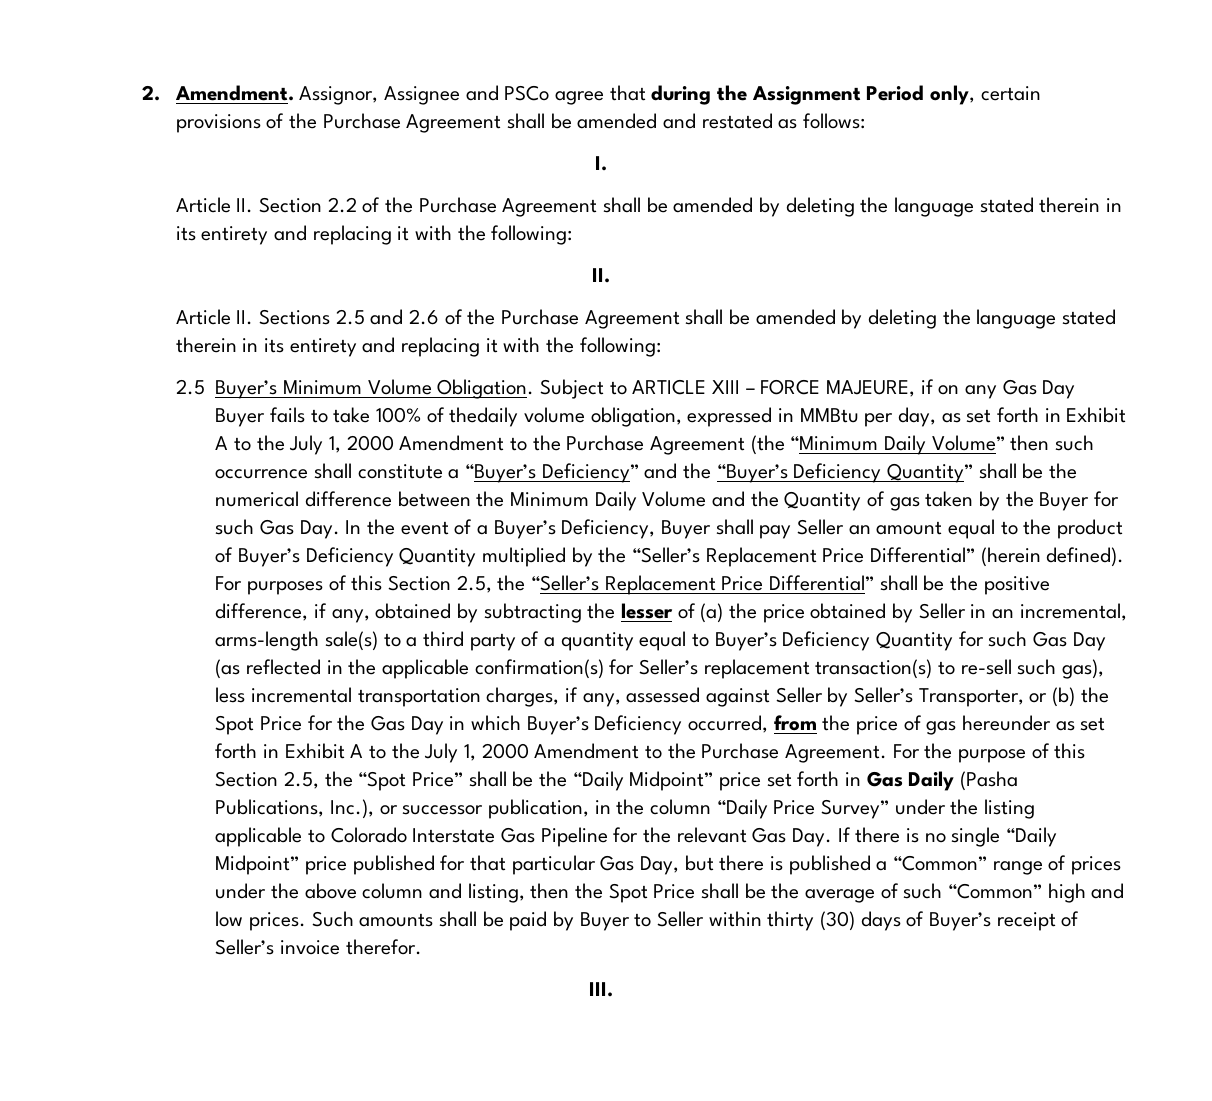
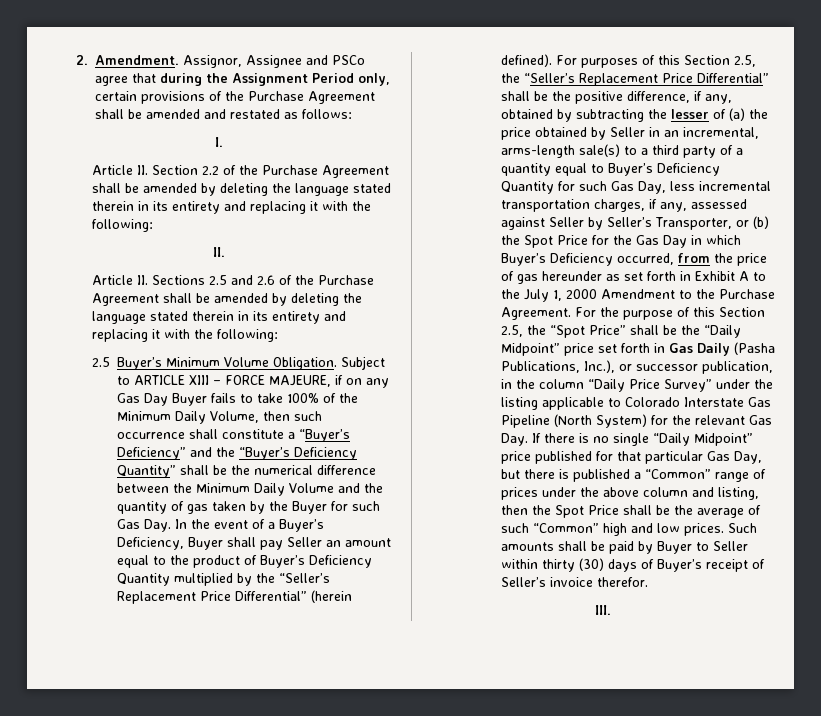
- Subject to ARTICLE XIII – FORCE MAJEURE, if on any Gas Day Buyer fails to take 100% of thedaily volume obligation, expressed in MMBtu per day, as set forth in Exhibit A to the July 1, 2000 Amendment to the Purchase Agreement (the “Minimum Daily Volume” then such occurrence shall constitute a “Buyer’s Deficiency” and the “Buyer’s Deficiency Quantity” shall be the numerical difference between the Minimum Daily Volume and the Quantity of gas taken by the Buyer for such Gas Day. In the event of a Buyer’s Deficiency, Buyer shall pay Seller an amount equal to the product of Buyer’s Deficiency Quantity multiplied by the “Seller’s Replacement Price Differential” (herein defined).
+ Subject to ARTICLE XIII – FORCE MAJEURE, if on any Gas Day Buyer fails to take 100% of the Minimum Daily Volume, then such occurrence shall constitute a “Buyer’s Deficiency” and the “Buyer’s Deficiency Quantity” shall be the numerical difference between the Minimum Daily Volume and the quantity of gas taken by the Buyer for such Gas Day. In the event of a Buyer’s Deficiency, Buyer shall pay Seller an amount equal to the product of Buyer’s Deficiency Quantity multiplied by the “Seller’s Replacement Price Differential” (herein defined).
- For purposes of this Section 2.5, the “Seller’s Replacement Price Differential” shall be the positive difference, if any, obtained by subtracting the lesser of (a) the price obtained by Seller in an incremental, arms-length sale(s) to a third party of a quantity equal to Buyer’s Deficiency Quantity for such Gas Day (as reflected in the applicable confirmation(s) for Seller’s replacement transaction(s) to re-sell such gas), less incremental transportation charges, if any, assessed against Seller by Seller’s Transporter, or (b) the Spot Price for the Gas Day in which Buyer’s Deficiency occurred, from the price of gas hereunder as set forth in Exhibit A to the July 1, 2000 Amendment to the Purchase Agreement.
+ For purposes of this Section 2.5, the “Seller’s Replacement Price Differential” shall be the positive difference, if any, obtained by subtracting the lesser of (a) the price obtained by Seller in an incremental, arms-length sale(s) to a third party of a quantity equal to Buyer’s Deficiency Quantity for such Gas Day, less incremental transportation charges, if any, assessed against Seller by Seller’s Transporter, or (b) the Spot Price for the Gas Day in which Buyer’s Deficiency occurred, from the price of gas hereunder as set forth in Exhibit A to the July 1, 2000 Amendment to the Purchase Agreement.
- For the purpose of this Section 2.5, the “Spot Price” shall be the “Daily Midpoint” price set forth in Gas Daily (Pasha Publications, Inc.), or successor publication, in the column “Daily Price Survey” under the listing applicable to Colorado Interstate Gas Pipeline for the relevant Gas Day. If there is no single “Daily Midpoint” price published for that particular Gas Day, but there is published a “Common” range of prices under the above column and listing, then the Spot Price shall be the average of such “Common” high and low prices.
+ For the purpose of this Section 2.5, the “Spot Price” shall be the “Daily Midpoint” price set forth in Gas Daily (Pasha Publications, Inc.), or successor publication, in the column “Daily Price Survey” under the listing applicable to Colorado Interstate Gas Pipeline (North System) for the relevant Gas Day. If there is no single “Daily Midpoint” price published for that particular Gas Day, but there is published a “Common” range of prices under the above column and listing, then the Spot Price shall be the average of such “Common” high and low prices.

